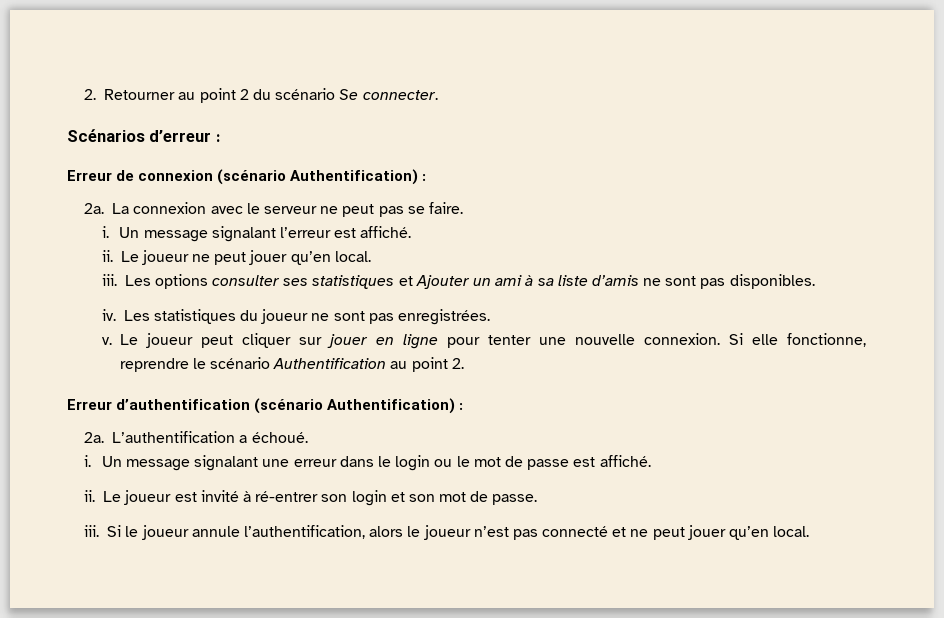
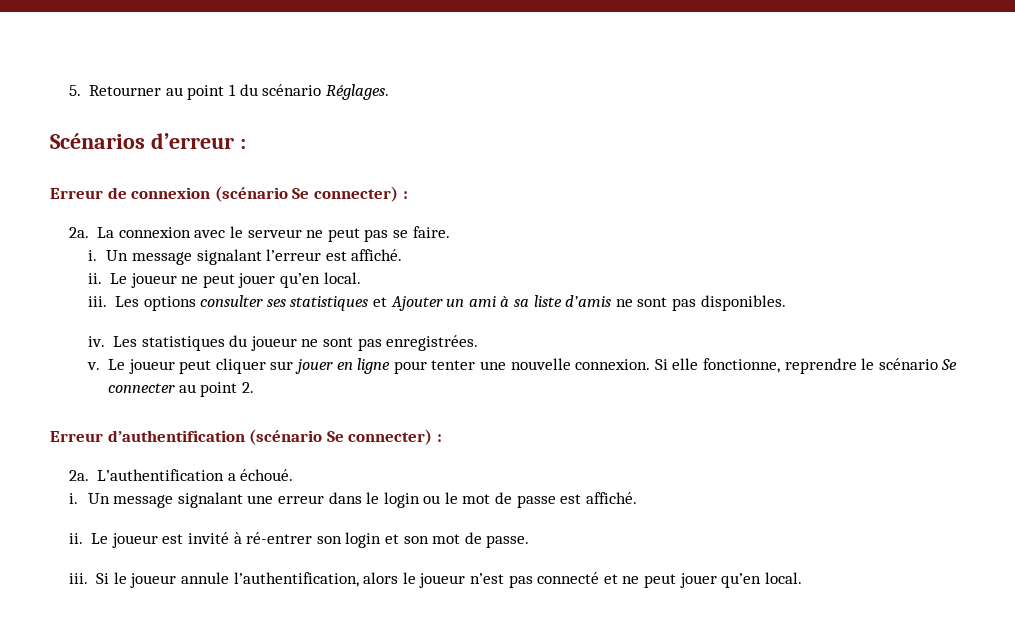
- 2. Retourner au point 2 du scénario Se connecter.
+ 5. Retourner au point 1 du scénario Réglages.
- Erreur de connexion (scénario Authentification) :
+ Erreur de connexion (scénario Se connecter) :
- Si elle fonctionne, reprendre le scénario Authentification au point 2.
+ Si elle fonctionne, reprendre le scénario Se connecter au point 2.
- Erreur d’authentification (scénario Authentification) :
+ Erreur d’authentification (scénario Se connecter) :

